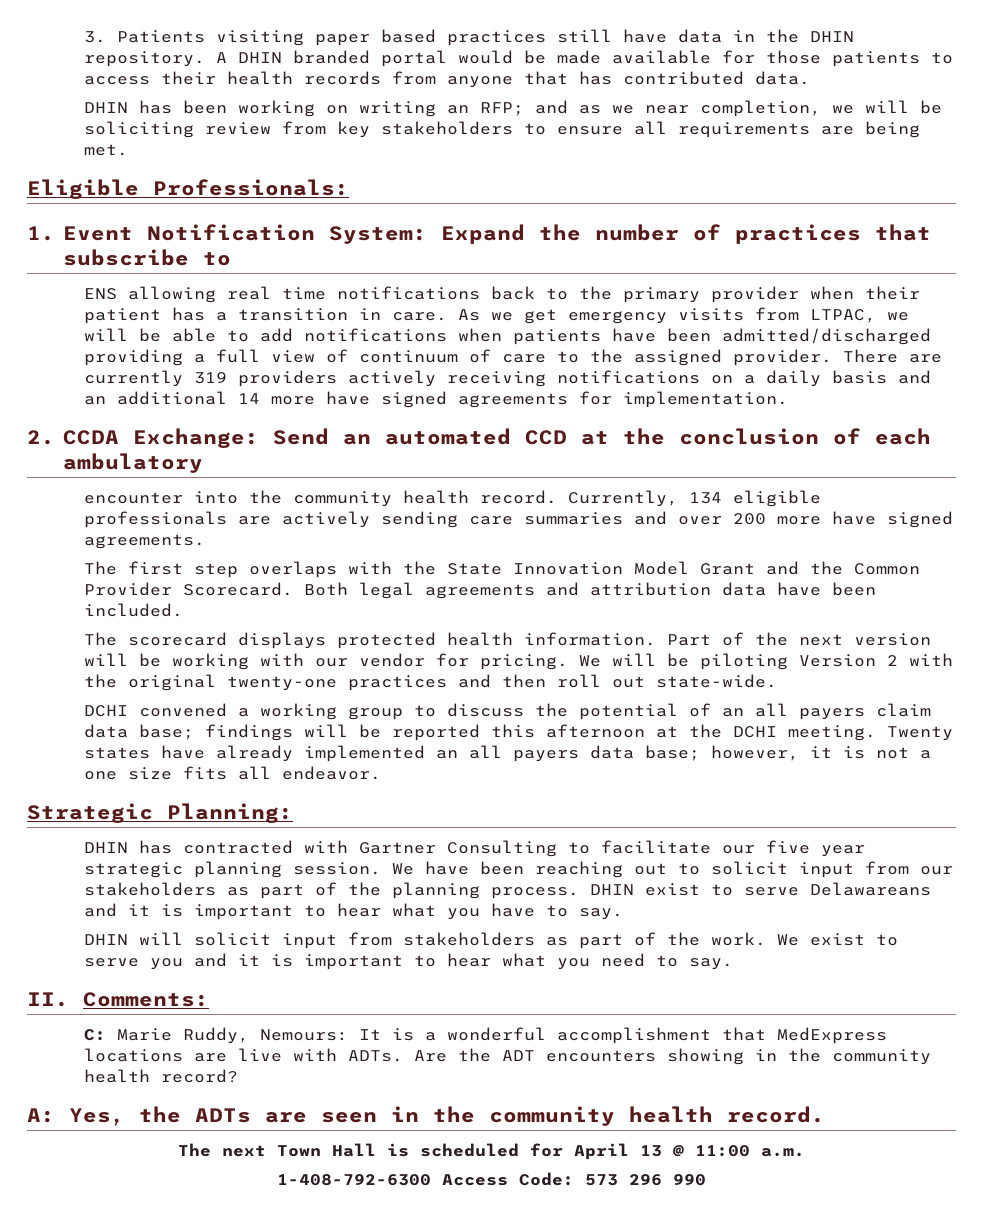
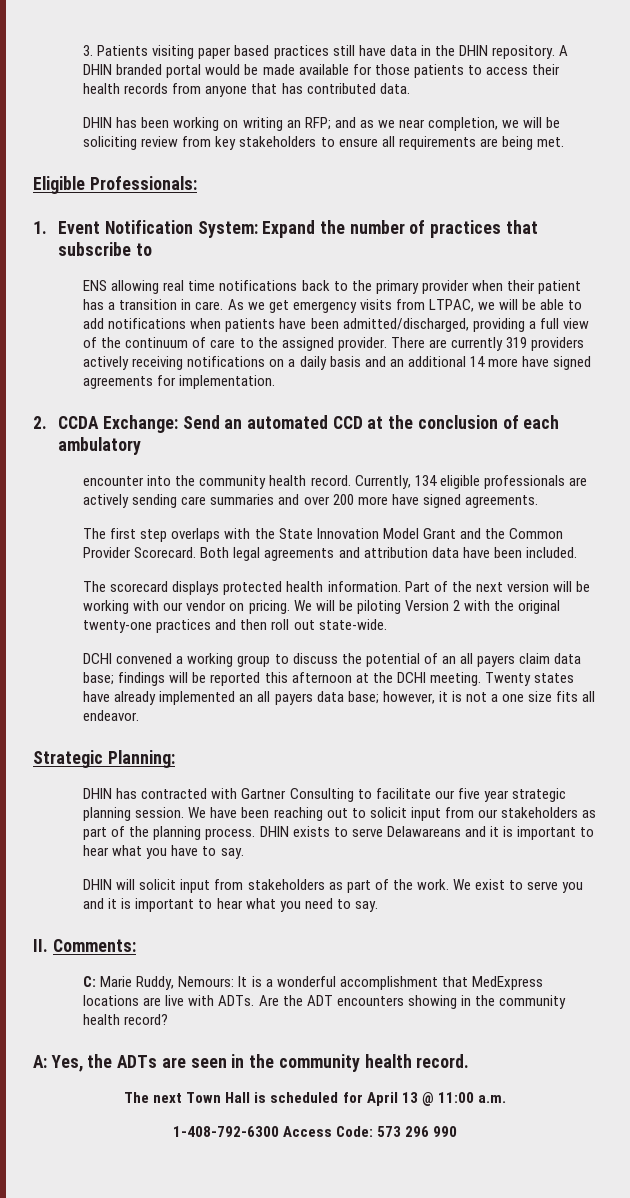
- As we get emergency visits from LTPAC, we will be able to add notifications when patients have been admitted/discharged providing a full view of continuum of care to the assigned provider.
+ As we get emergency visits from LTPAC, we will be able to add notifications when patients have been admitted/discharged, providing a full view of the continuum of care to the assigned provider.
- Part of the next version will be working with our vendor for pricing.
+ Part of the next version will be working with our vendor on pricing.
- DHIN exist to serve Delawareans and it is important to hear what you have to say.
+ DHIN exists to serve Delawareans and it is important to hear what you have to say.

